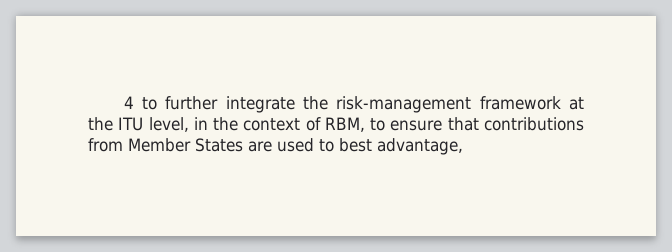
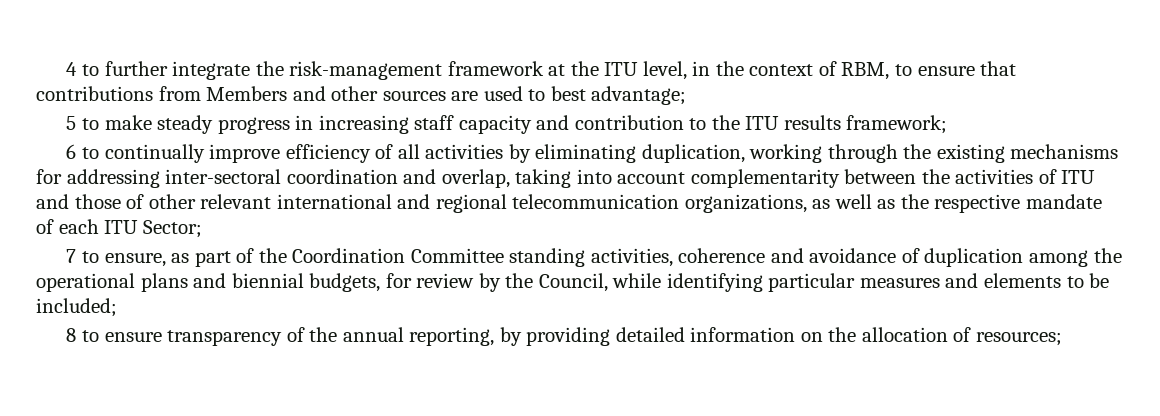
- 4 to further integrate the risk-management framework at the ITU level, in the context of RBM, to ensure that contributions from Member States are used to best advantage,
+ 4 to further integrate the risk-management framework at the ITU level, in the context of RBM, to ensure that contributions from Members and other sources are used to best advantage;
+ 5 to make steady progress in increasing staff capacity and contribution to the ITU results framework;
+ 6 to continually improve efficiency of all activities by eliminating duplication, working through the existing mechanisms for addressing inter-sectoral coordination and overlap, taking into account complementarity between the activities of ITU and those of other relevant international and regional telecommunication organizations, as well as the respective mandate of each ITU Sector;
+ 7 to ensure, as part of the Coordination Committee standing activities, coherence and avoidance of duplication among the operational plans and biennial budgets, for review by the Council, while identifying particular measures and elements to be included;
+ 8 to ensure transparency of the annual reporting, by providing detailed information on the allocation of resources;

